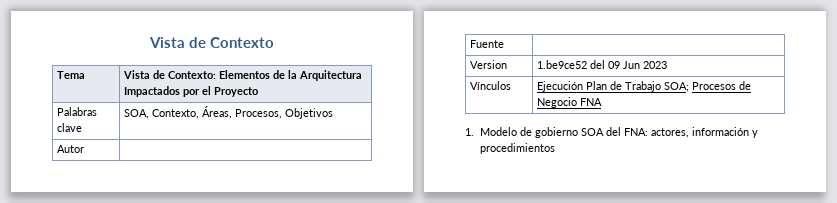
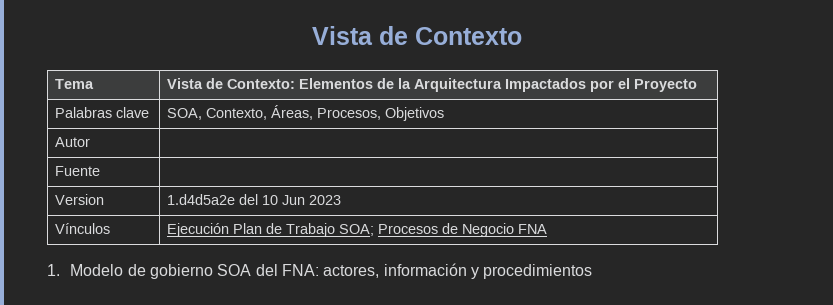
- Version | 1.be9ce52 del 09 Jun 2023
+ Version | 1.d4d5a2e del 10 Jun 2023

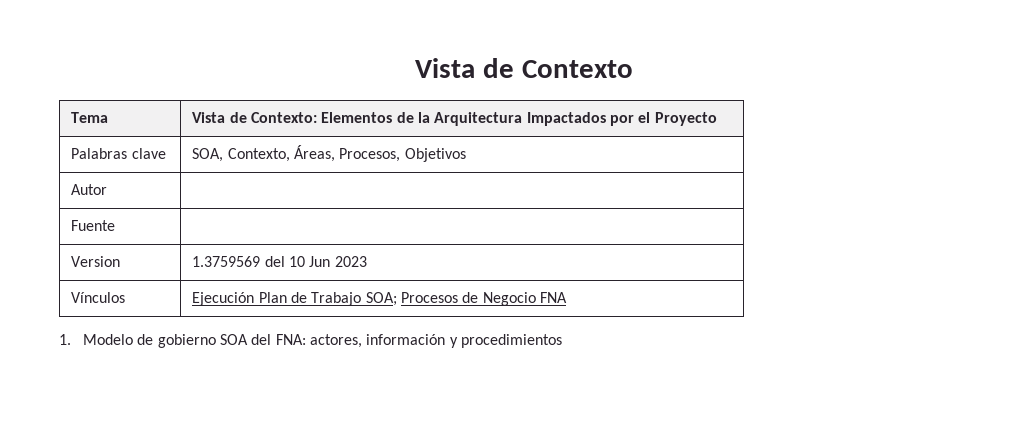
- Version | 1.d4d5a2e del 10 Jun 2023
+ Version | 1.3759569 del 10 Jun 2023

